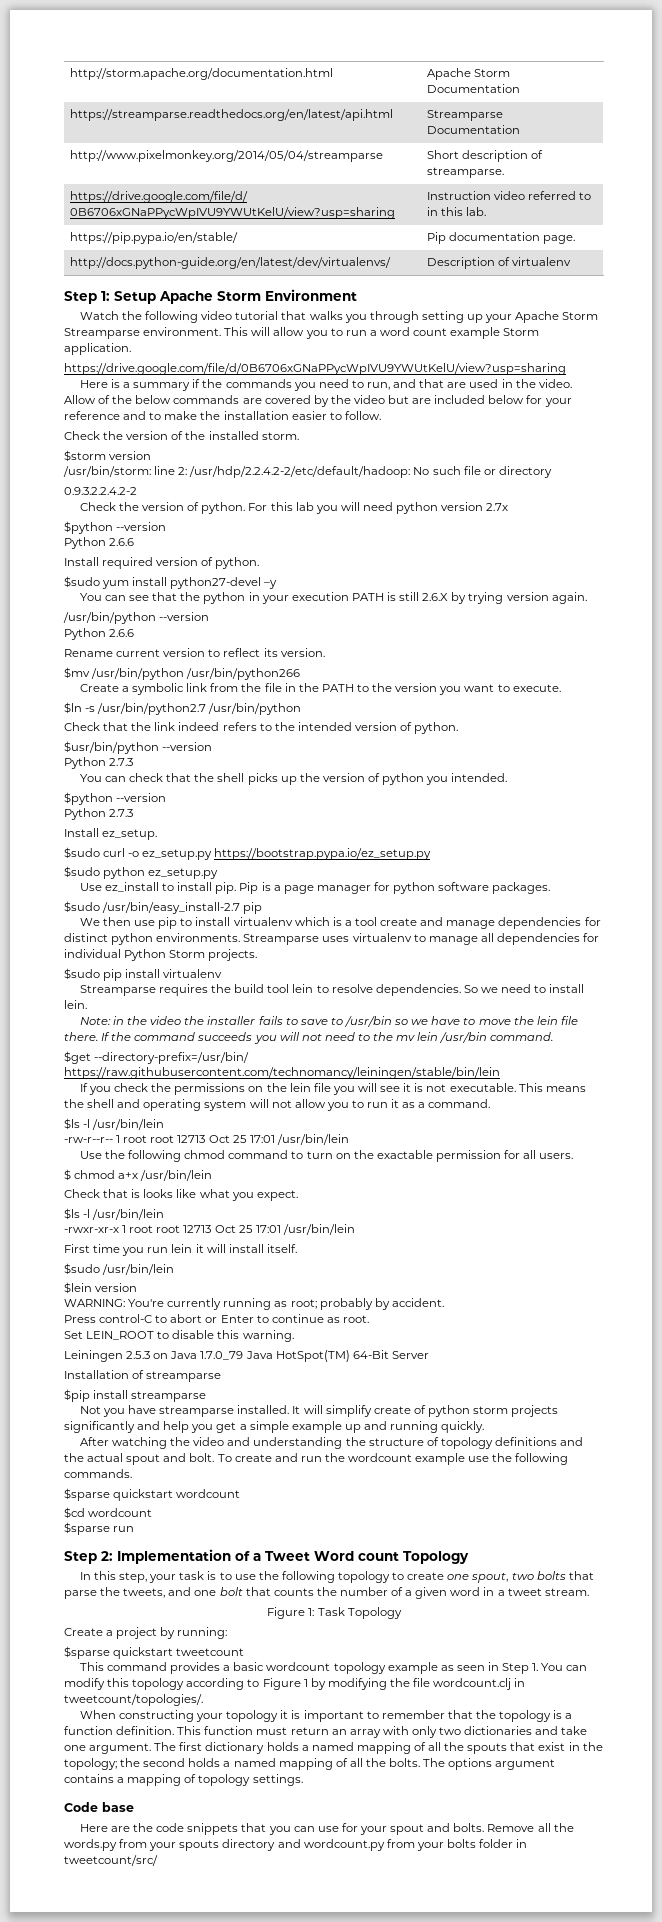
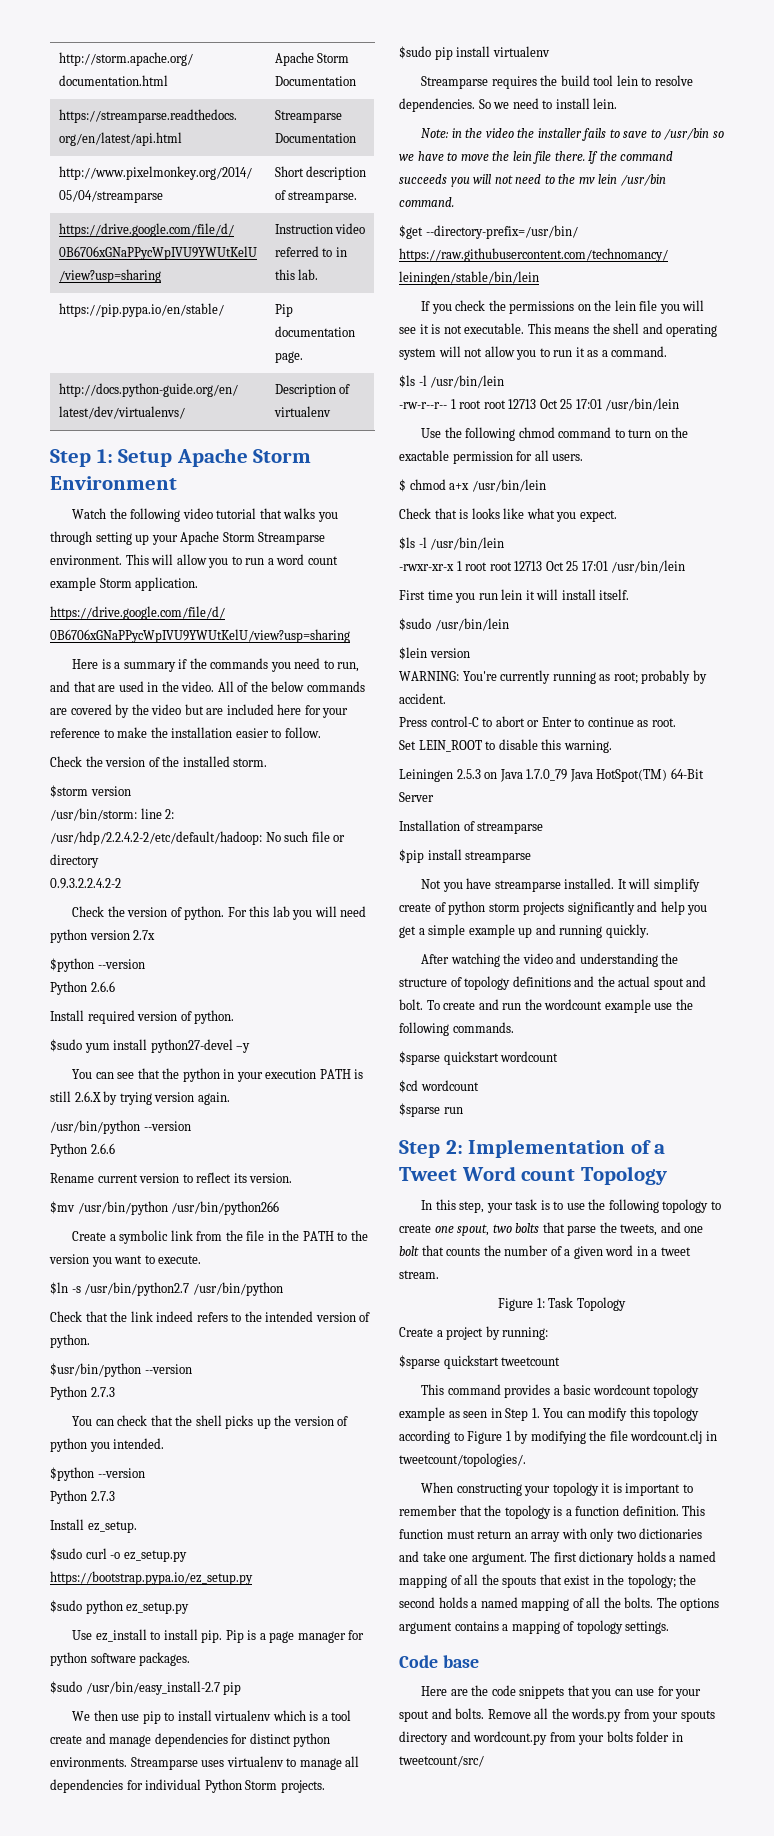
- Allow of the below commands are covered by the video but are included below for your reference and to make the installation easier to follow.
+ All of the below commands are covered by the video but are included here for your reference to make the installation easier to follow.

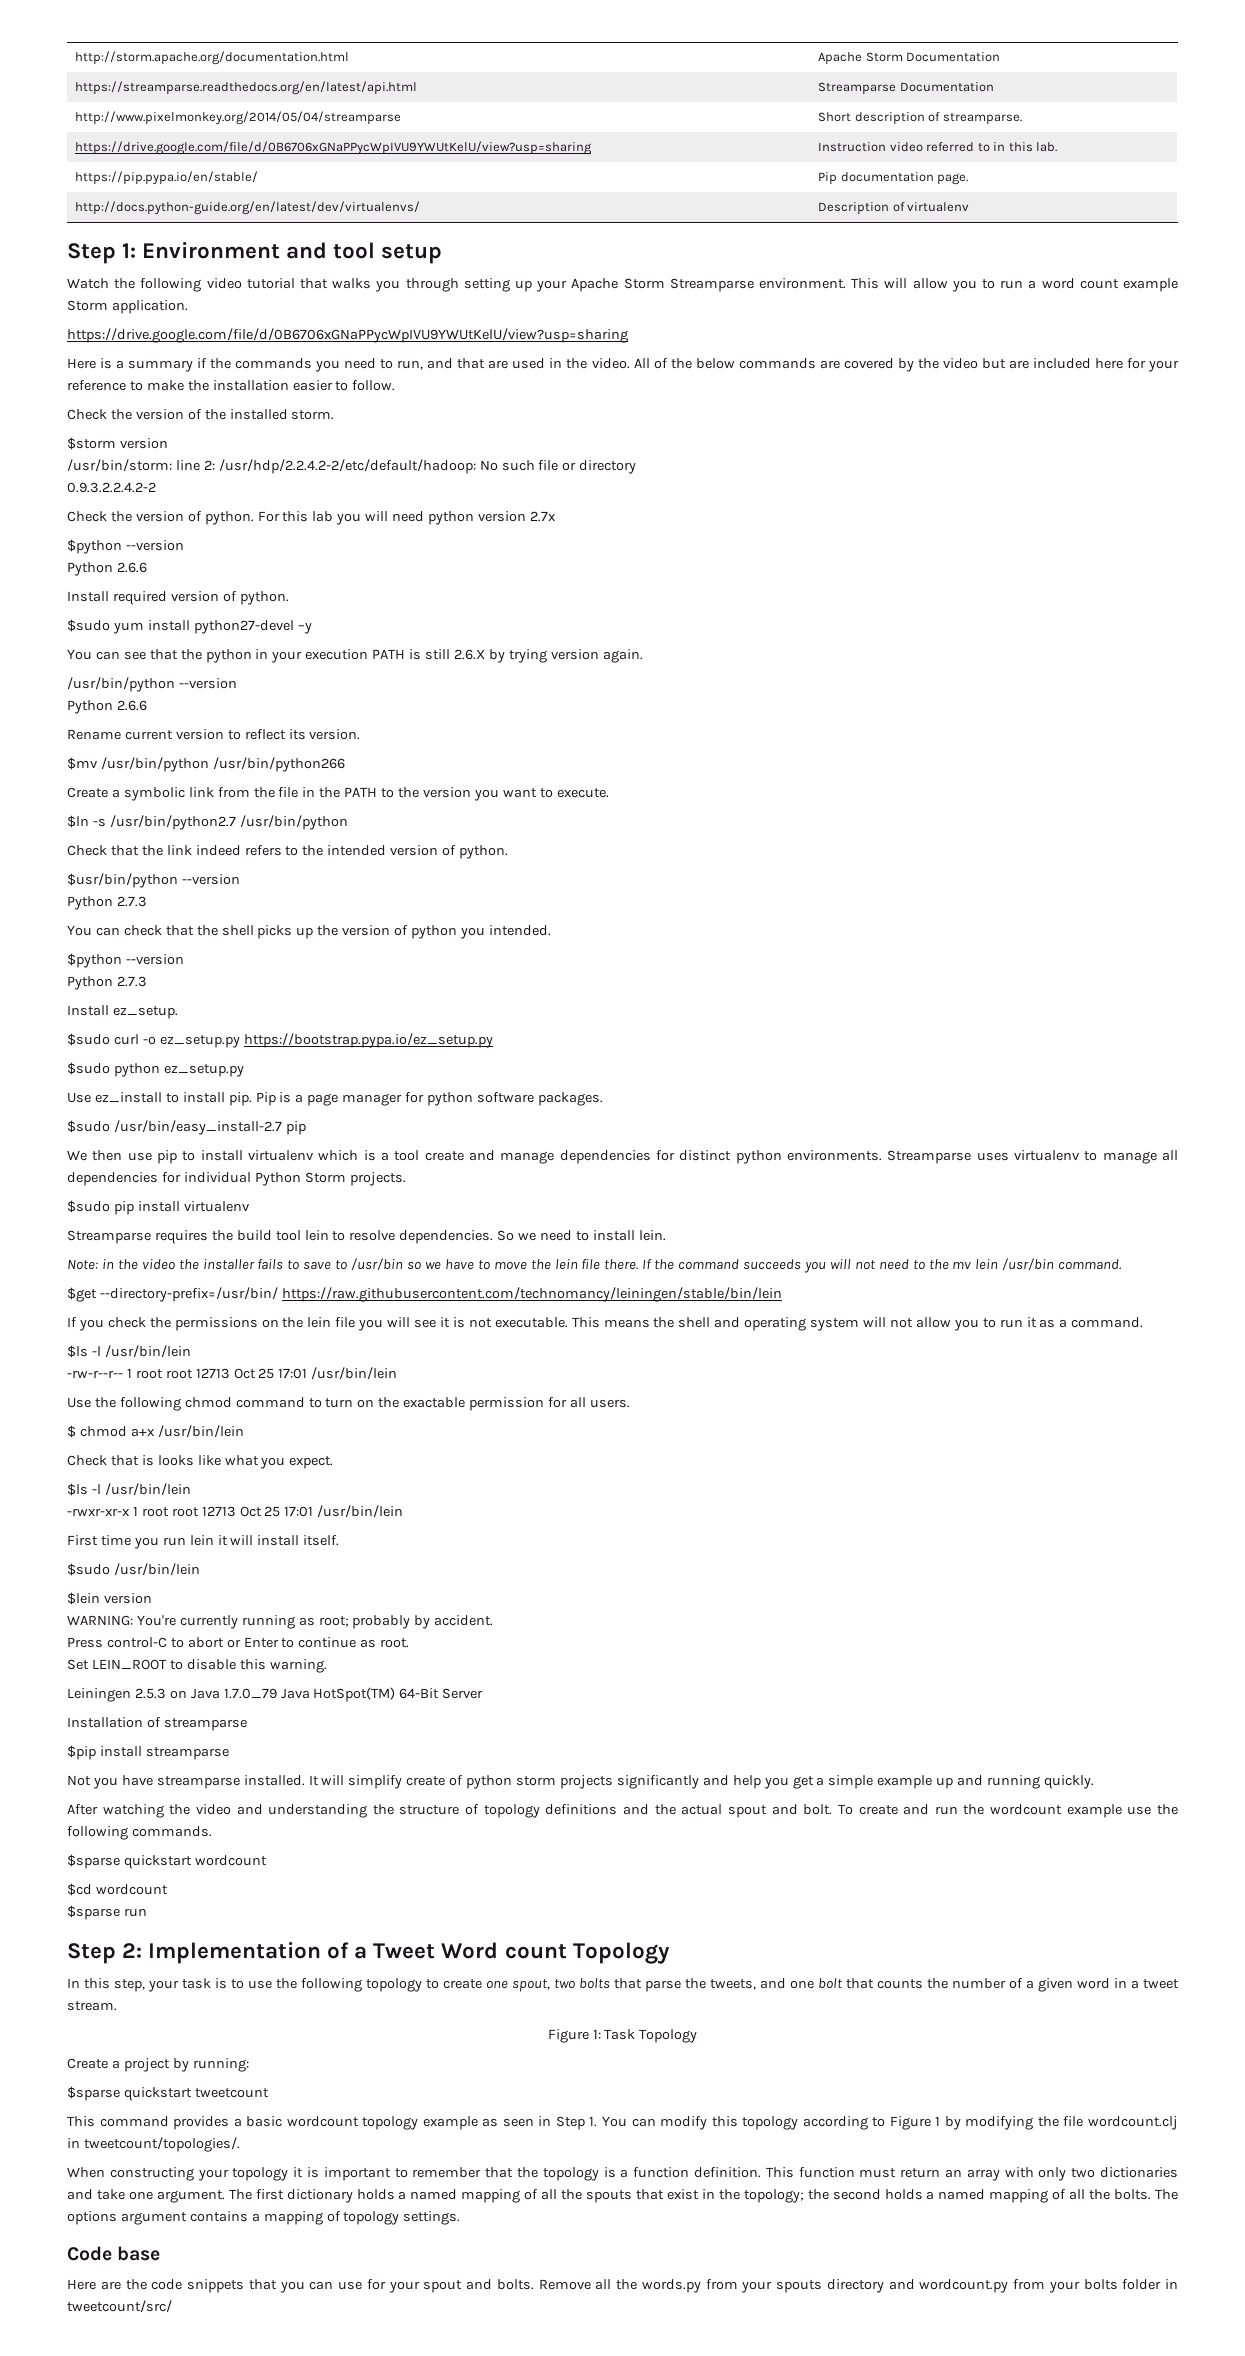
- Step 1: Setup Apache Storm Environment
+ Step 1: Environment and tool setup

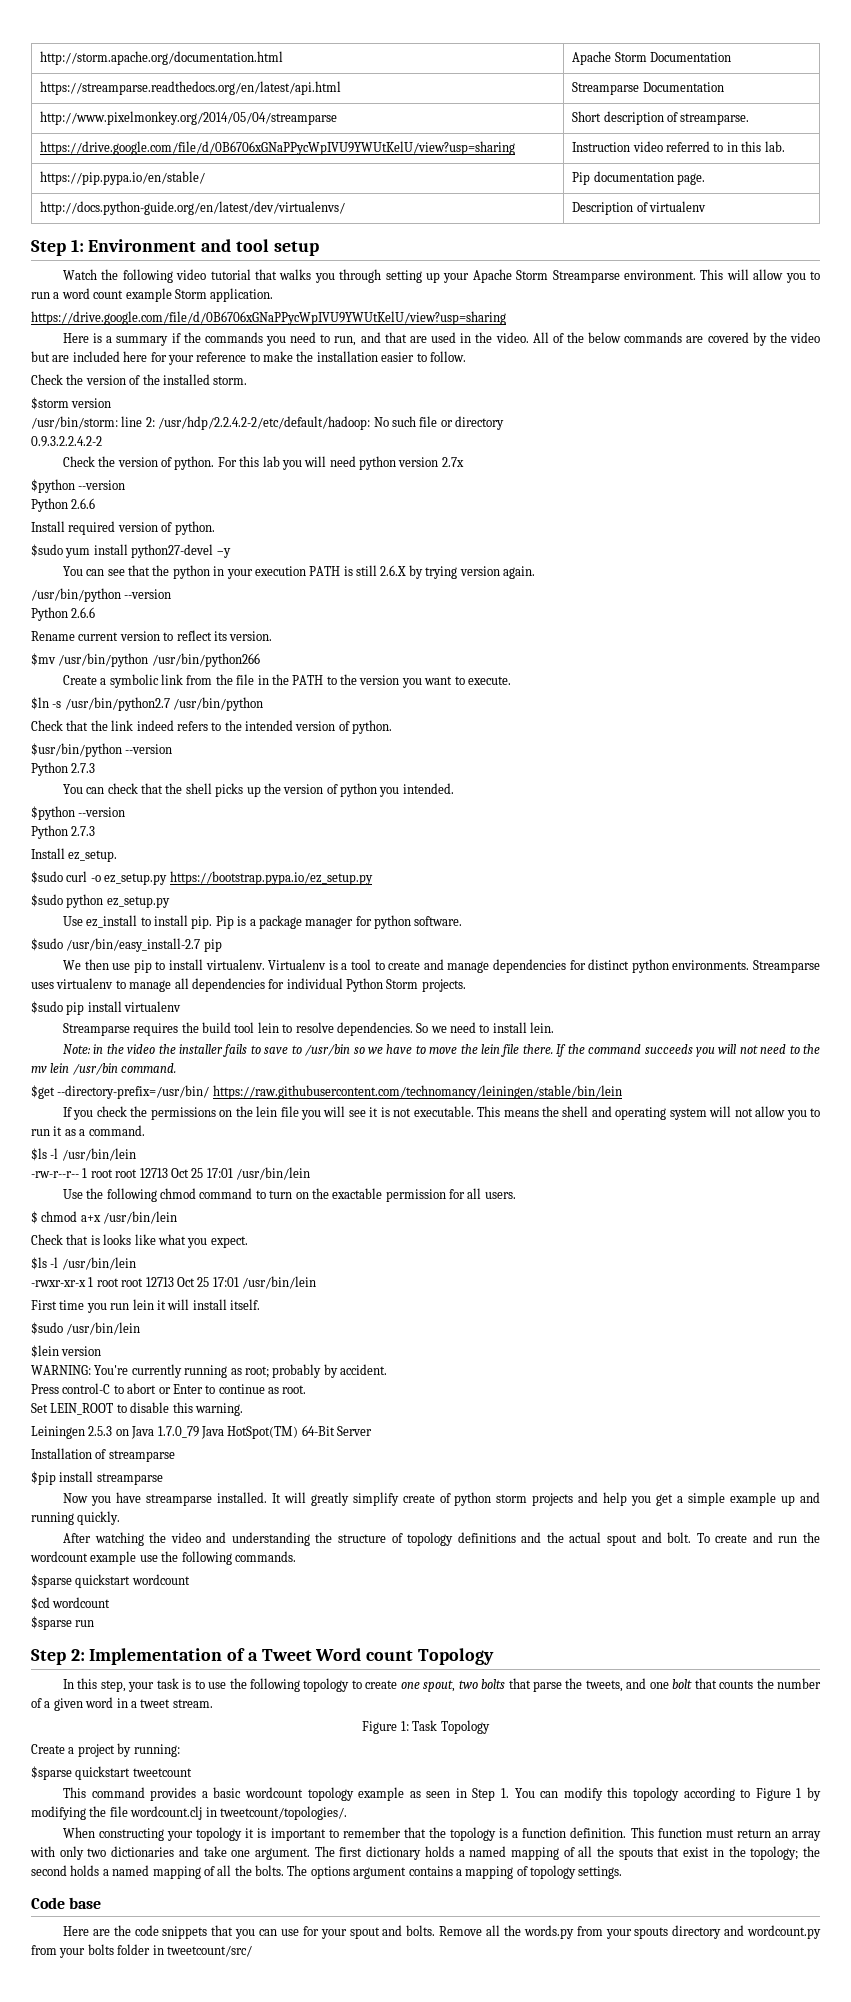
- Pip is a page manager for python software packages.
+ Pip is a package manager for python software.
- We then use pip to install virtualenv which is a tool create and manage dependencies for distinct python environments.
+ We then use pip to install virtualenv. Virtualenv is a tool to create and manage dependencies for distinct python environments.
- Not you have streamparse installed.
+ Now you have streamparse installed.
- It will simplify create of python storm projects significantly and help you get a simple example up and running quickly.
+ It will greatly simplify create of python storm projects and help you get a simple example up and running quickly.

